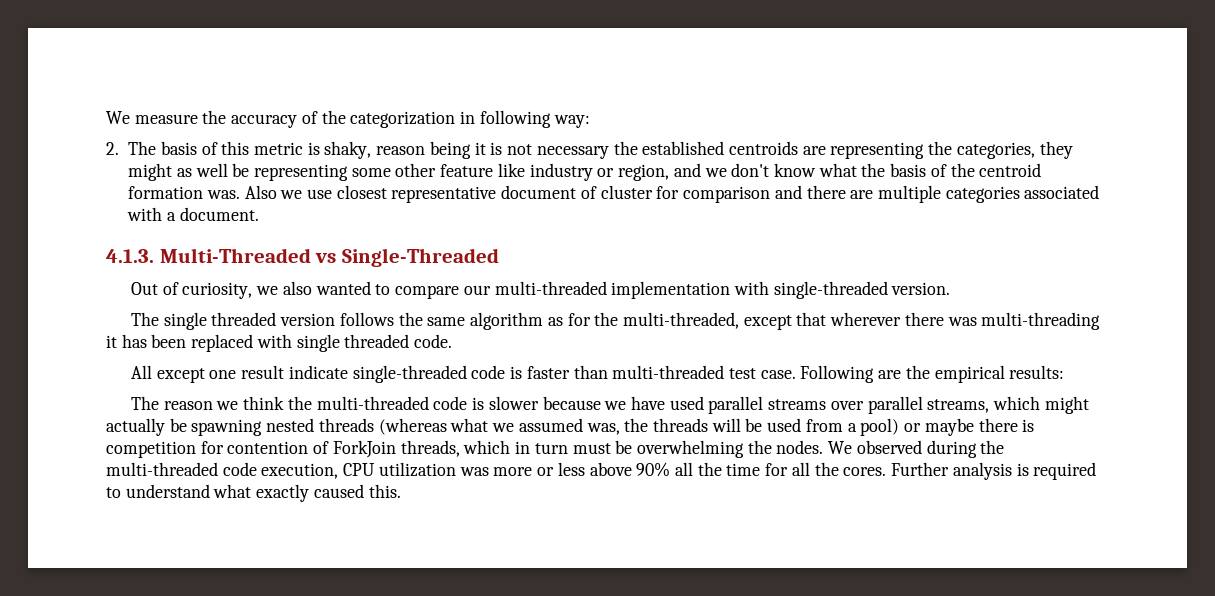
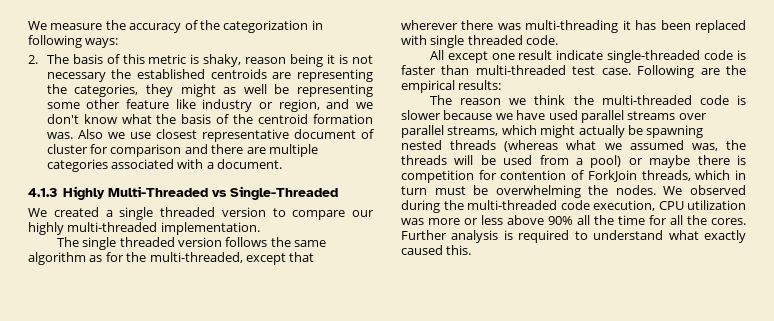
- We measure the accuracy of the categorization in following way:
+ We measure the accuracy of the categorization in following ways:
- 4.1.3. Multi-Threaded vs Single-Threaded
+ 4.1.3 Highly Multi-Threaded vs Single-Threaded
- Out of curiosity, we also wanted to compare our multi-threaded implementation with single-threaded version.
+ We created a single threaded version to compare our highly multi-threaded implementation.

